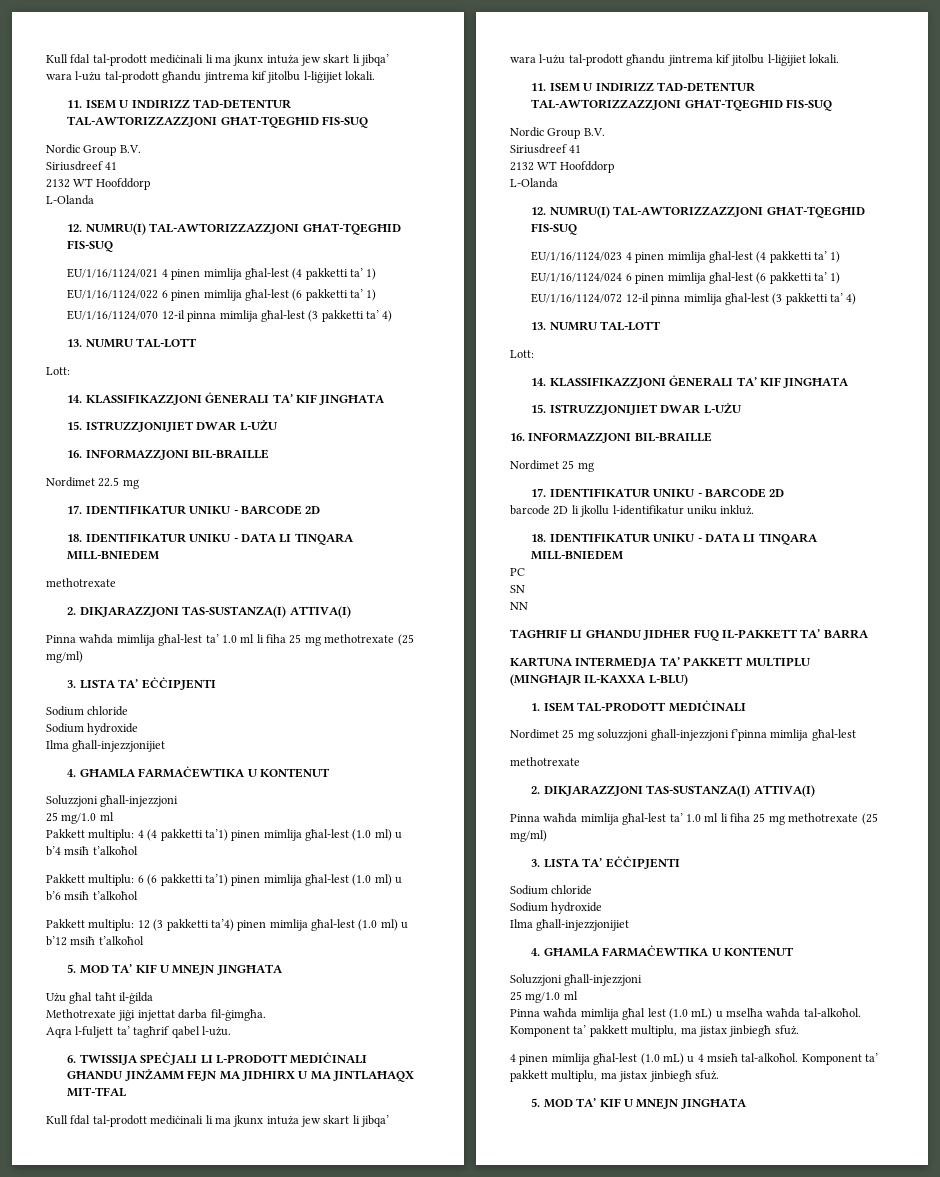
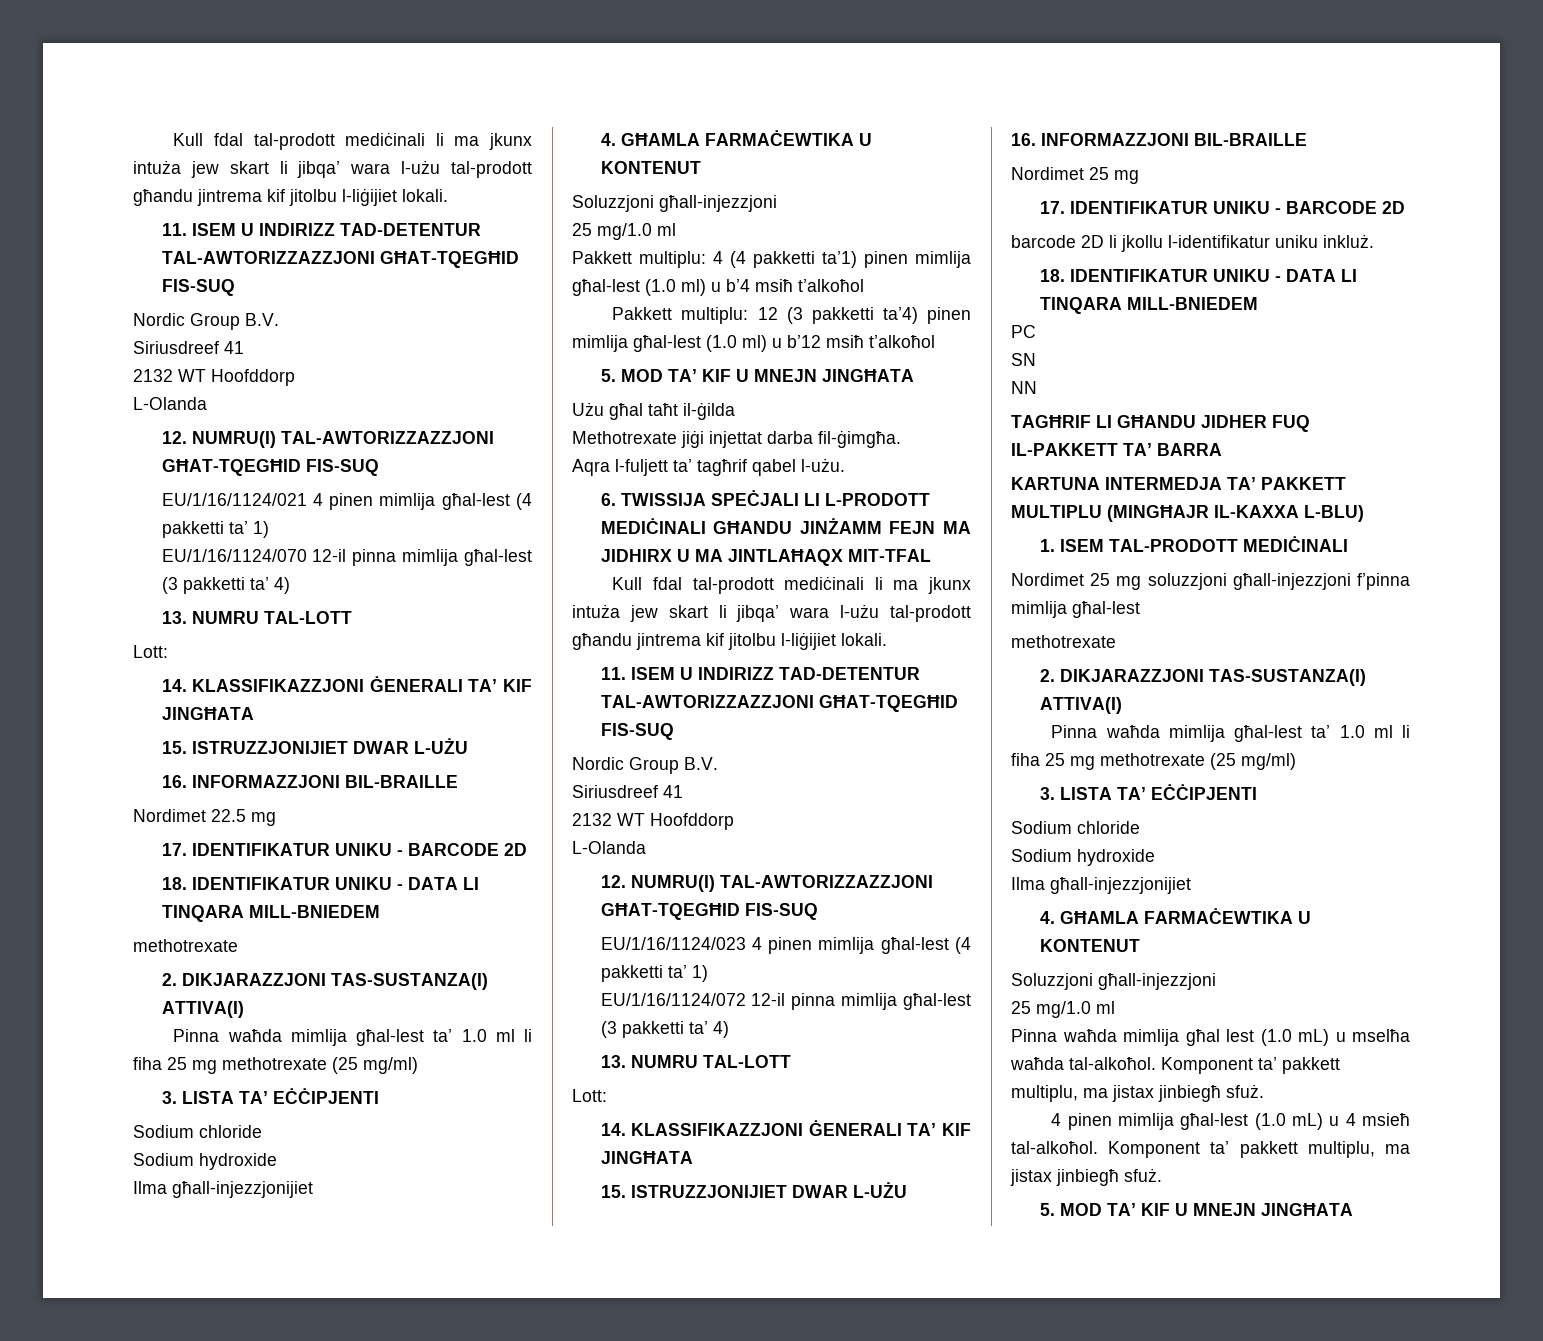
- EU/1/16/1124/022 6 pinen mimlija għal-lest (6 pakketti ta’ 1)
- Pakkett multiplu: 6 (6 pakketti ta’1) pinen mimlija għal-lest (1.0 ml) u b’6 msiħ t’alkoħol
- EU/1/16/1124/024 6 pinen mimlija għal-lest (6 pakketti ta’ 1)

